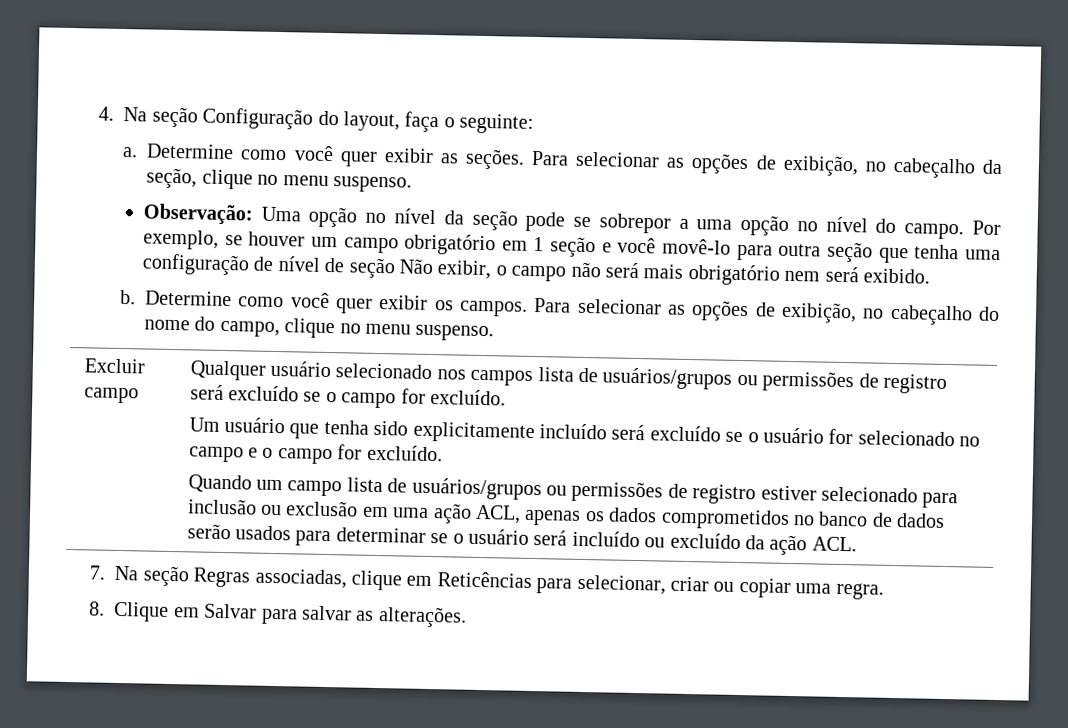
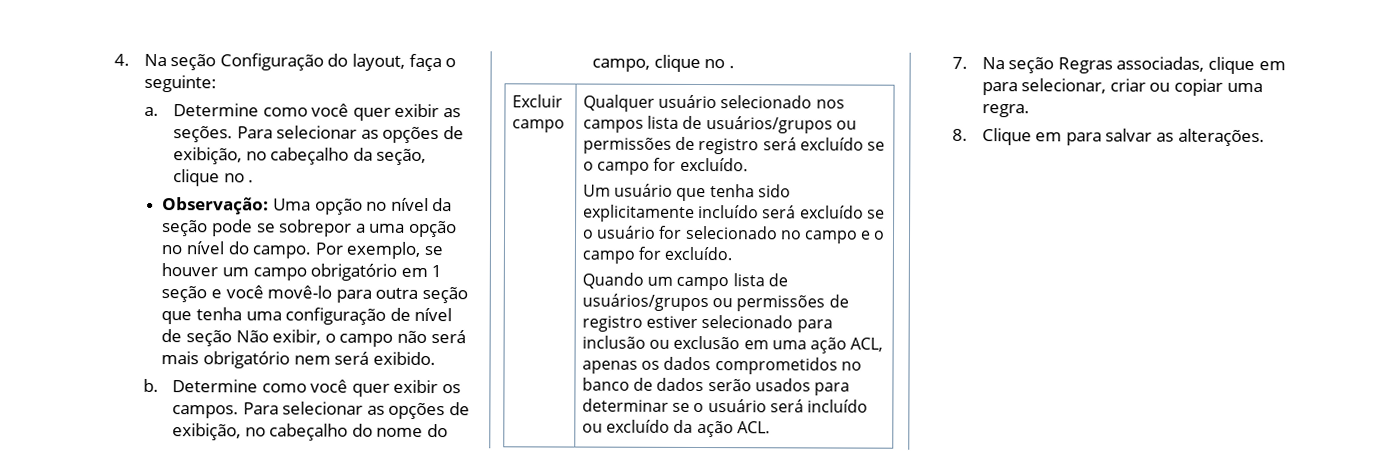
- Para selecionar as opções de exibição, no cabeçalho da seção, clique no menu suspenso.
+ Para selecionar as opções de exibição, no cabeçalho da seção, clique no .
- Para selecionar as opções de exibição, no cabeçalho do nome do campo, clique no menu suspenso.
+ Para selecionar as opções de exibição, no cabeçalho do nome do campo, clique no .
- 7. Na seção Regras associadas, clique em Reticências para selecionar, criar ou copiar uma regra.
+ 7. Na seção Regras associadas, clique em para selecionar, criar ou copiar uma regra.
- 8. Clique em Salvar para salvar as alterações.
+ 8. Clique em para salvar as alterações.

